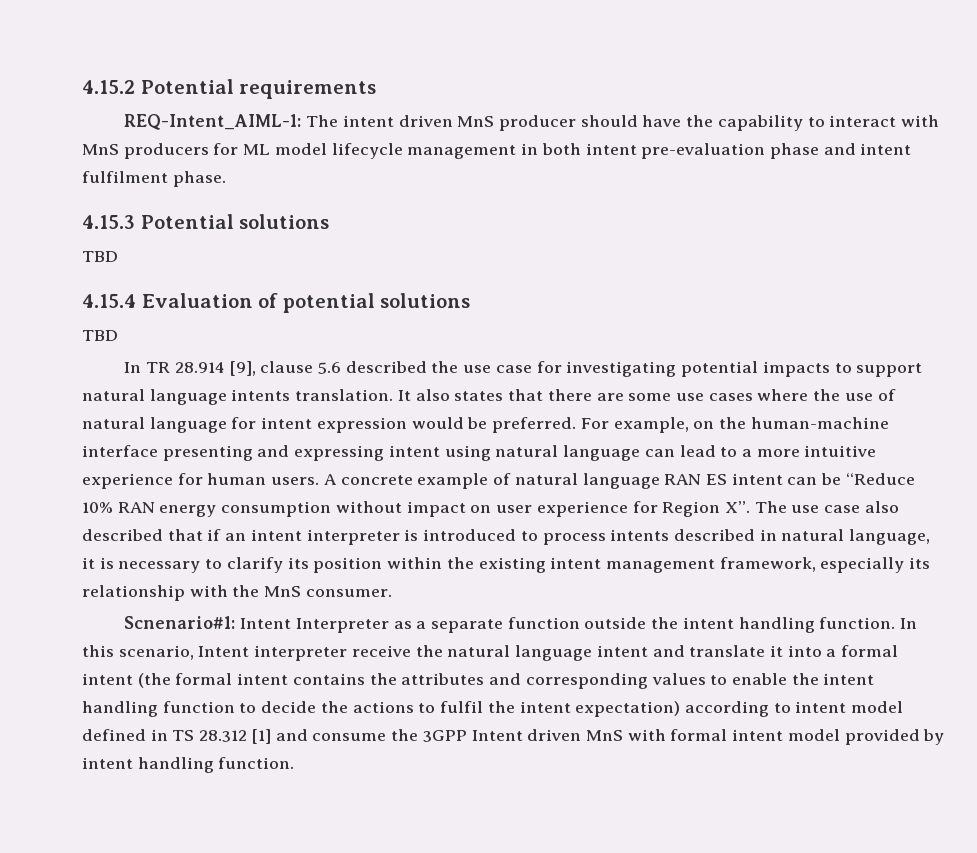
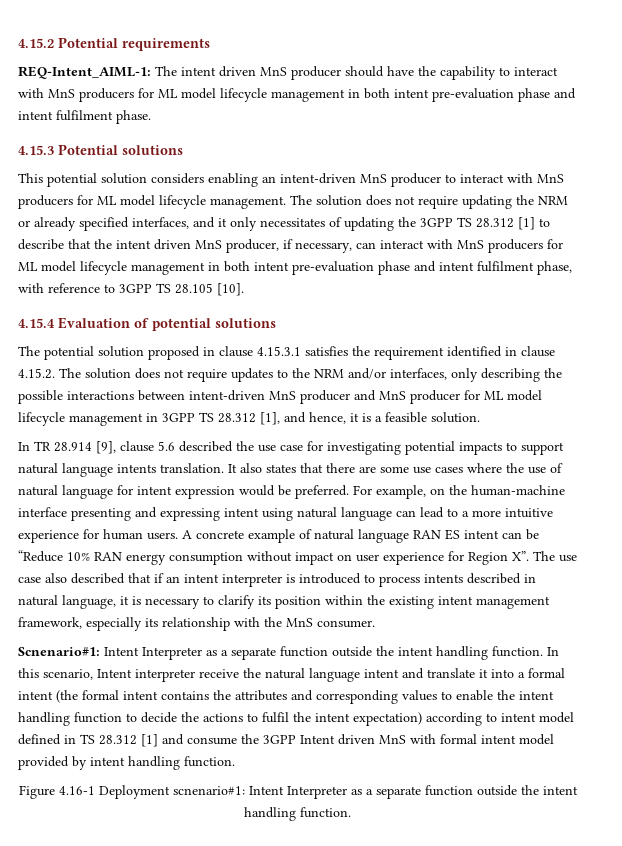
  4.15.3 Potential solutions
- TBD
+ This potential solution considers enabling an intent-driven MnS producer to interact with MnS producers for ML model lifecycle management. The solution does not require updating the NRM or already specified interfaces, and it only necessitates of updating the 3GPP TS 28.312 [1] to describe that the intent driven MnS producer, if necessary, can interact with MnS producers for ML model lifecycle management in both intent pre-evaluation phase and intent fulfilment phase, with reference to 3GPP TS 28.105 [10].
  4.15.4 Evaluation of potential solutions
- TBD
+ The potential solution proposed in clause 4.15.3.1 satisfies the requirement identified in clause 4.15.2. The solution does not require updates to the NRM and/or interfaces, only describing the possible interactions between intent-driven MnS producer and MnS producer for ML model lifecycle management in 3GPP TS 28.312 [1], and hence, it is a feasible solution.
+ Figure 4.16-1 Deployment scnenario#1: Intent Interpreter as a separate function outside the intent handling function.

